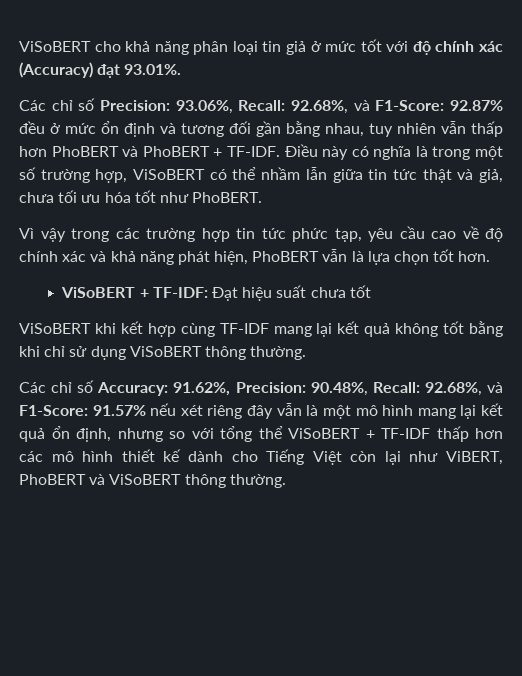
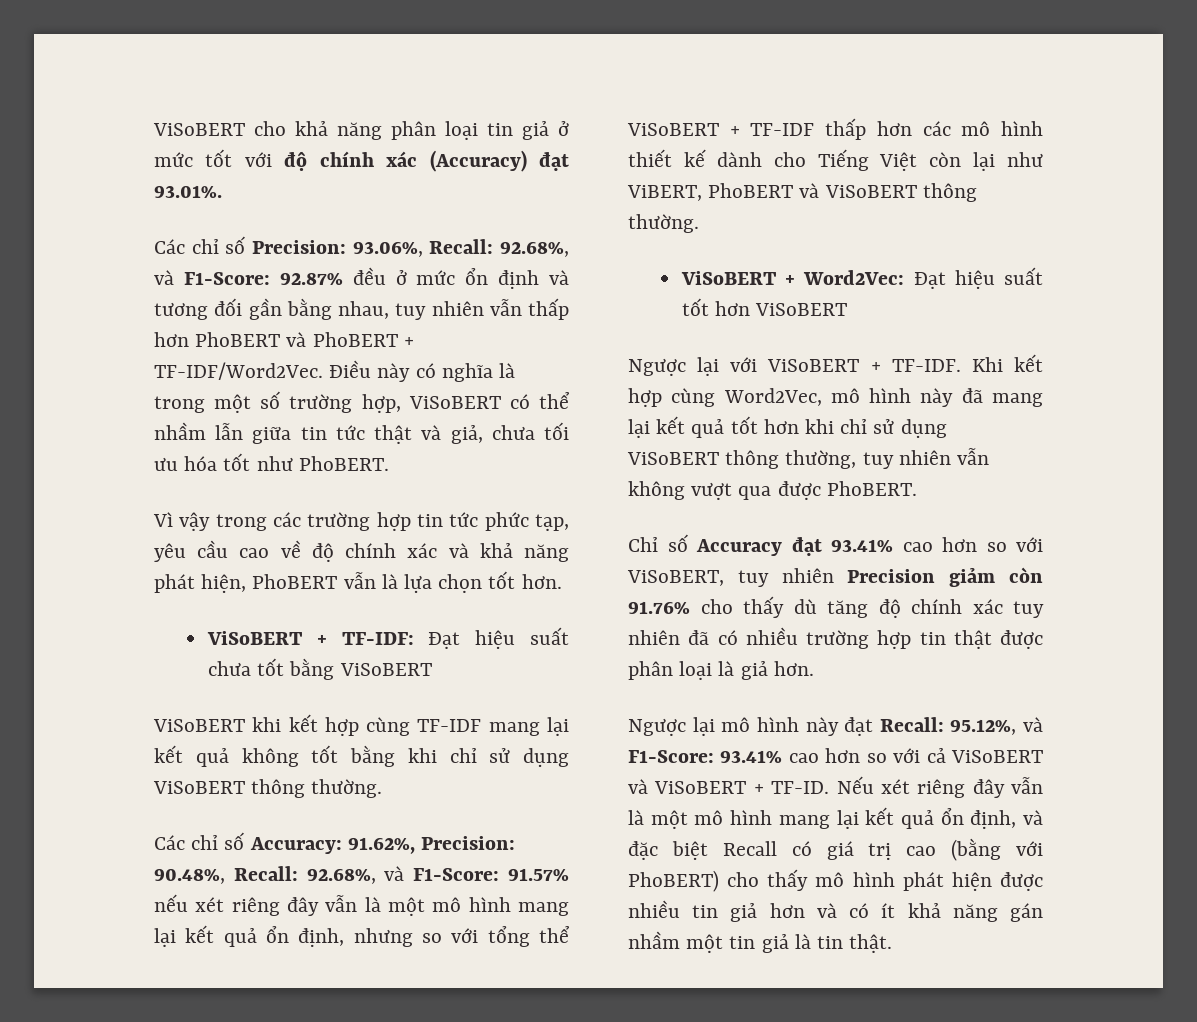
- Các chỉ số Precision: 93.06%, Recall: 92.68%, và F1-Score: 92.87% đều ở mức ổn định và tương đối gần bằng nhau, tuy nhiên vẫn thấp hơn PhoBERT và PhoBERT + TF-IDF.
+ Các chỉ số Precision: 93.06%, Recall: 92.68%, và F1-Score: 92.87% đều ở mức ổn định và tương đối gần bằng nhau, tuy nhiên vẫn thấp hơn PhoBERT và PhoBERT + TF-IDF/Word2Vec.
- ViSoBERT + TF-IDF: Đạt hiệu suất chưa tốt
+ ViSoBERT + TF-IDF: Đạt hiệu suất chưa tốt bằng ViSoBERT
+ ViSoBERT + Word2Vec: Đạt hiệu suất tốt hơn ViSoBERT
+ Ngược lại với ViSoBERT + TF-IDF. Khi kết hợp cùng Word2Vec, mô hình này đã mang lại kết quả tốt hơn khi chỉ sử dụng ViSoBERT thông thường, tuy nhiên vẫn không vượt qua được PhoBERT.
+ Chỉ số Accuracy đạt 93.41% cao hơn so với ViSoBERT, tuy nhiên Precision giảm còn 91.76% cho thấy dù tăng độ chính xác tuy nhiên đã có nhiều trường hợp tin thật được phân loại là giả hơn.
+ Ngược lại mô hình này đạt Recall: 95.12%, và F1-Score: 93.41% cao hơn so với cả ViSoBERT và ViSoBERT + TF-ID. Nếu xét riêng đây vẫn là một mô hình mang lại kết quả ổn định, và đặc biệt Recall có giá trị cao (bằng với PhoBERT) cho thấy mô hình phát hiện được nhiều tin giả hơn và có ít khả năng gán nhầm một tin giả là tin thật.

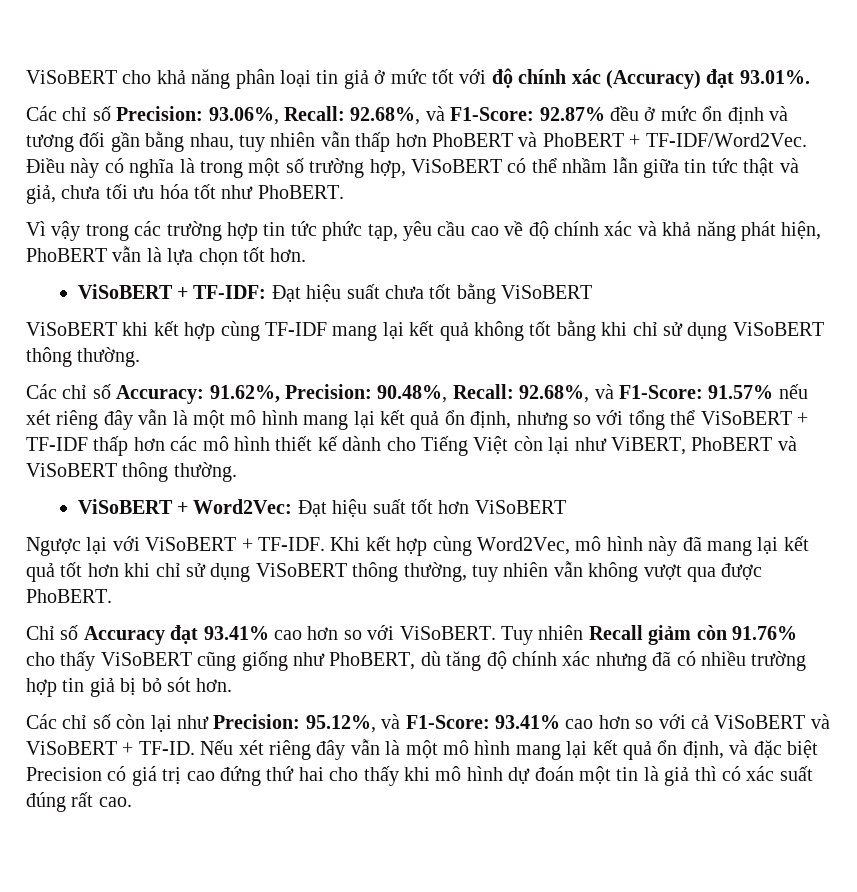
- Chỉ số Accuracy đạt 93.41% cao hơn so với ViSoBERT, tuy nhiên Precision giảm còn 91.76% cho thấy dù tăng độ chính xác tuy nhiên đã có nhiều trường hợp tin thật được phân loại là giả hơn.
- Ngược lại mô hình này đạt Recall: 95.12%, và F1-Score: 93.41% cao hơn so với cả ViSoBERT và ViSoBERT + TF-ID.
+ Chỉ số Accuracy đạt 93.41% cao hơn so với ViSoBERT. Tuy nhiên Recall giảm còn 91.76% cho thấy ViSoBERT cũng giống như PhoBERT, dù tăng độ chính xác nhưng đã có nhiều trường hợp tin giả bị bỏ sót hơn.
+ Các chỉ số còn lại như Precision: 95.12%, và F1-Score: 93.41% cao hơn so với cả ViSoBERT và ViSoBERT + TF-ID.
- Nếu xét riêng đây vẫn là một mô hình mang lại kết quả ổn định, và đặc biệt Recall có giá trị cao (bằng với PhoBERT) cho thấy mô hình phát hiện được nhiều tin giả hơn và có ít khả năng gán nhầm một tin giả là tin thật.
+ Nếu xét riêng đây vẫn là một mô hình mang lại kết quả ổn định, và đặc biệt Precision có giá trị cao đứng thứ hai cho thấy khi mô hình dự đoán một tin là giả thì có xác suất đúng rất cao.

